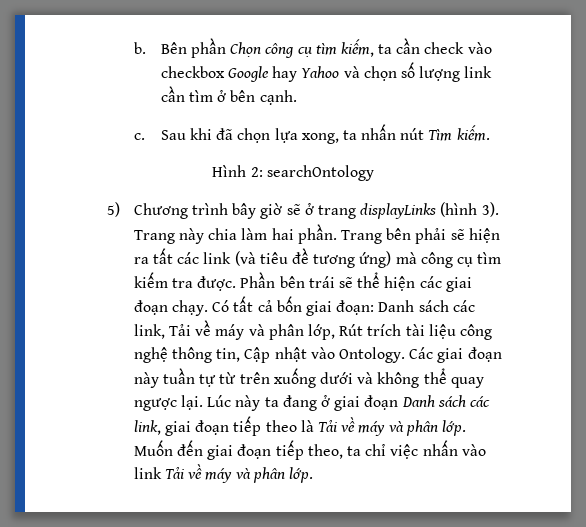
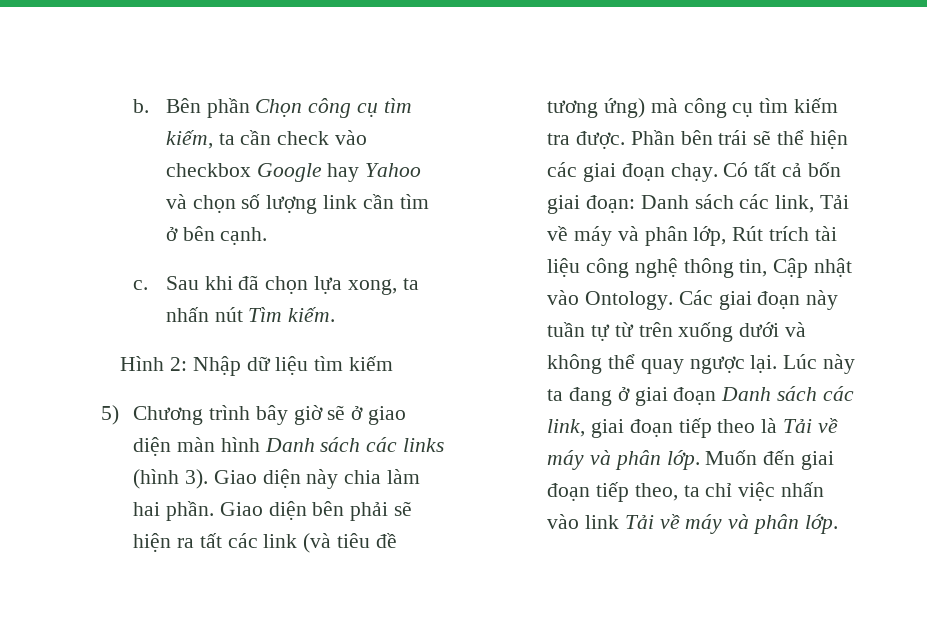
- Hình 2: searchOntology
+ Hình 2: Nhập dữ liệu tìm kiếm
- 5) Chương trình bây giờ sẽ ở trang displayLinks (hình 3). Trang này chia làm hai phần.
+ 5) Chương trình bây giờ sẽ ở giao diện màn hình Danh sách các links (hình 3). Giao diện này chia làm hai phần.
- Trang bên phải sẽ hiện ra tất các link (và tiêu đề tương ứng) mà công cụ tìm kiếm tra được.
+ Giao diện bên phải sẽ hiện ra tất các link (và tiêu đề tương ứng) mà công cụ tìm kiếm tra được.

